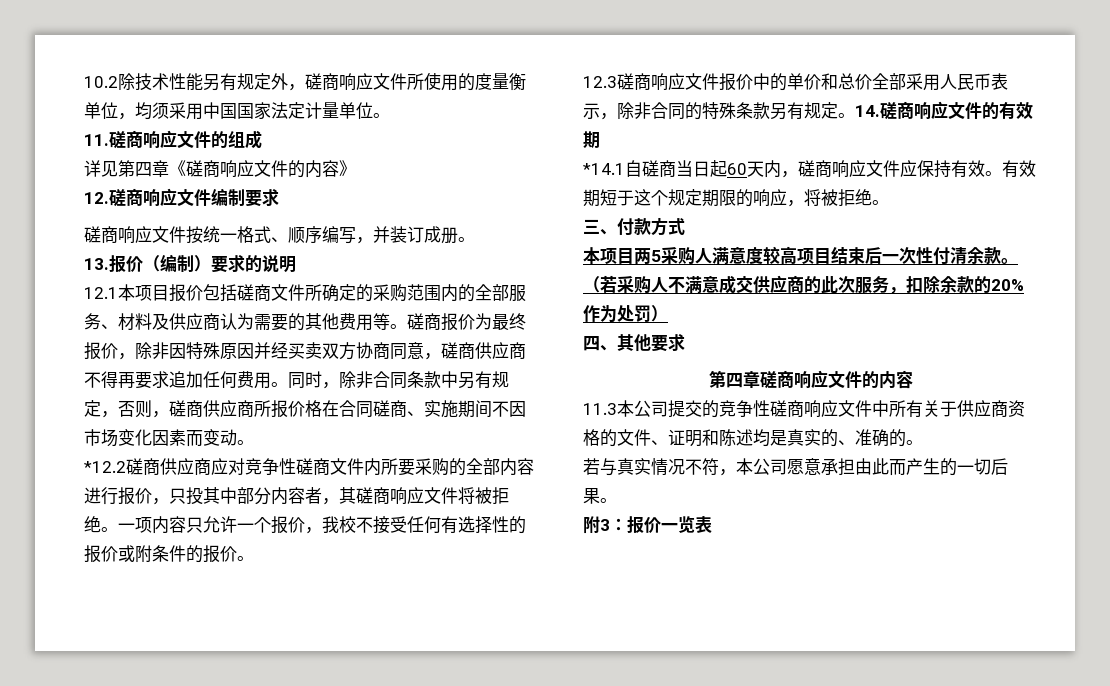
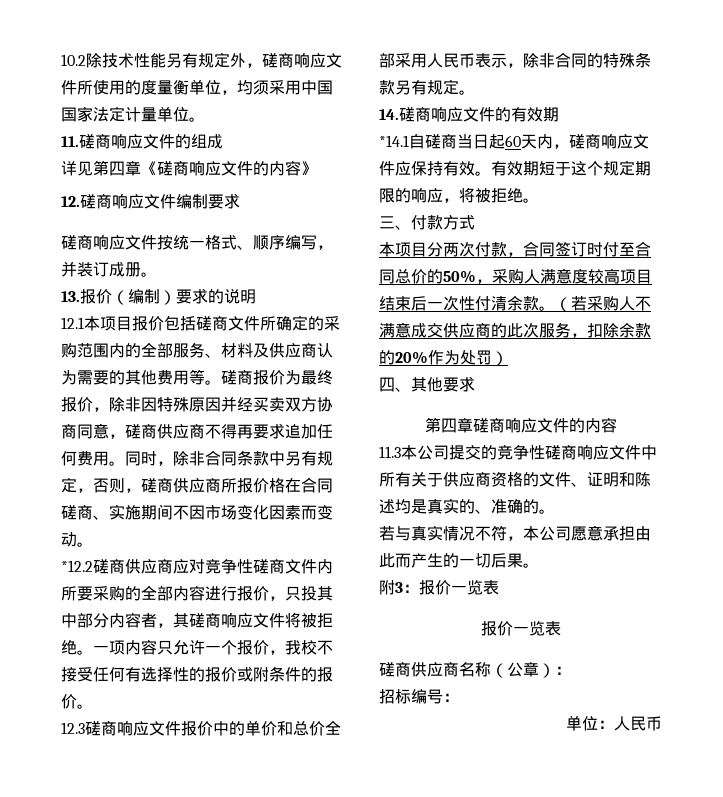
- 12.3磋商响应文件报价中的单价和总价全部采用人民币表示，除非合同的特殊条款另有规定。14.磋商响应文件的有效期
+ 12.3磋商响应文件报价中的单价和总价全部采用人民币表示，除非合同的特殊条款另有规定。
+ 14.磋商响应文件的有效期
- 本项目两5采购人满意度较高项目结束后一次性付清余款。
+ 本项目分两次付款，合同签订时付至合同总价的50%，采购人满意度较高项目结束后一次性付清余款。
  附3：报价一览表
+ 报价一览表
+ 磋商供应商名称（公章）：
+ 招标编号：
+ 单位：人民币

